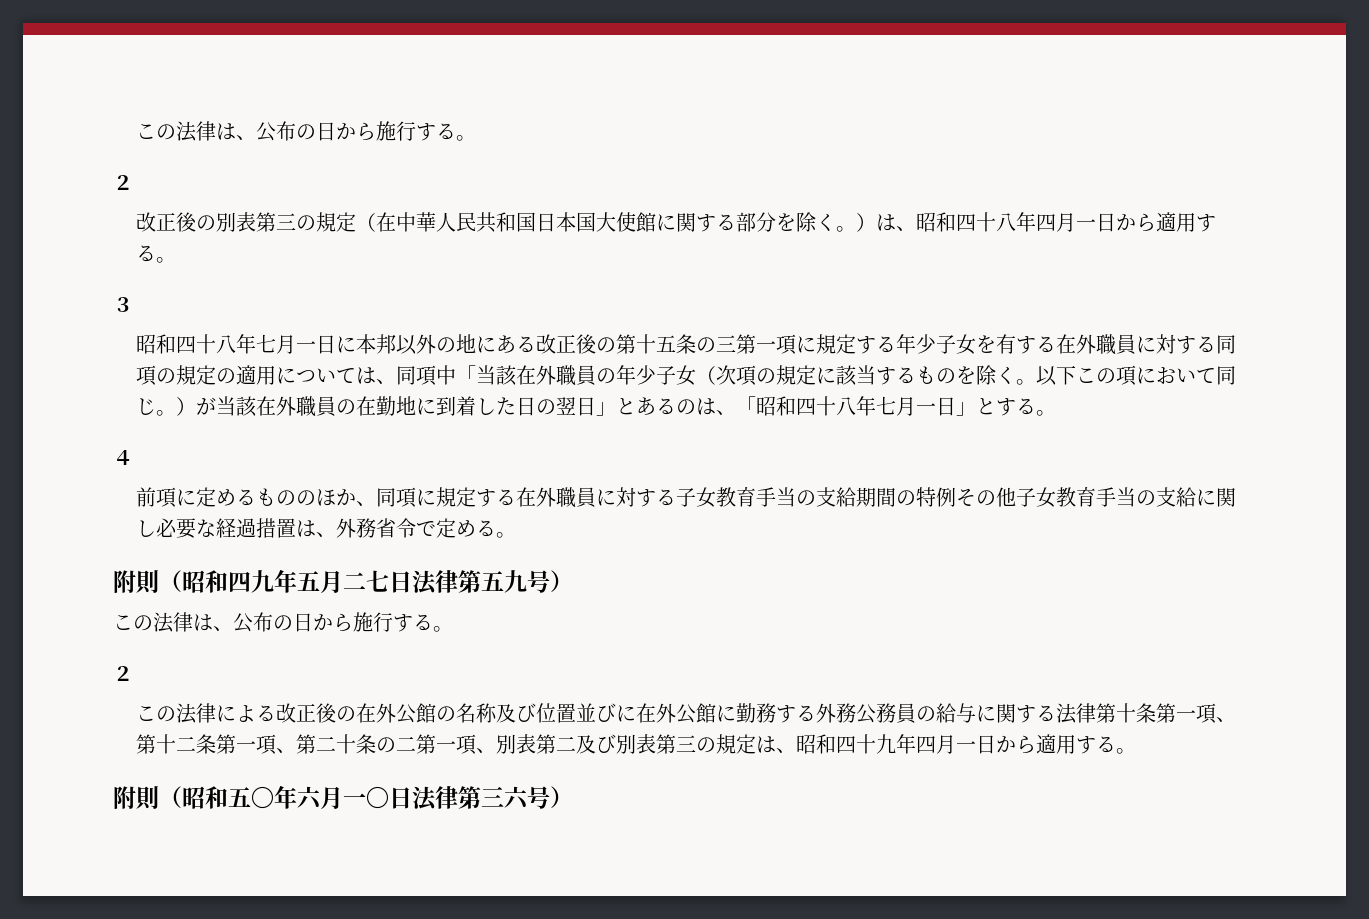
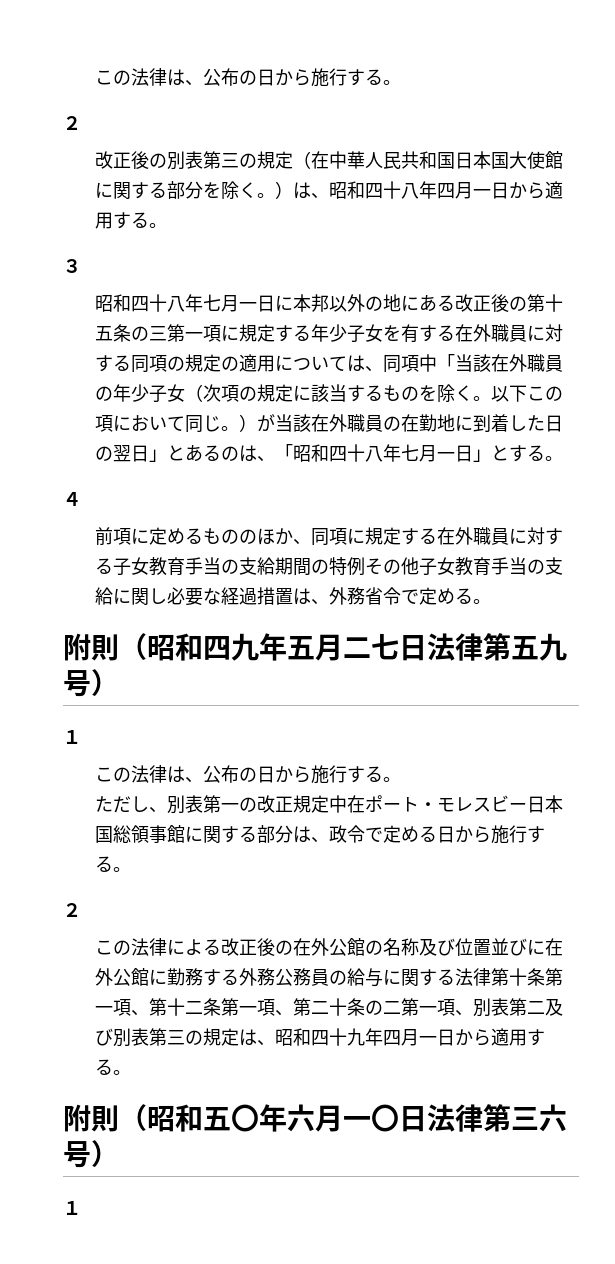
  附則（昭和四九年五月二七日法律第五九号）
+ １
  この法律は、公布の日から施行する。
+ ただし、別表第一の改正規定中在ポート・モレスビー日本国総領事館に関する部分は、政令で定める日から施行する。
  附則（昭和五〇年六月一〇日法律第三六号）
+ １

